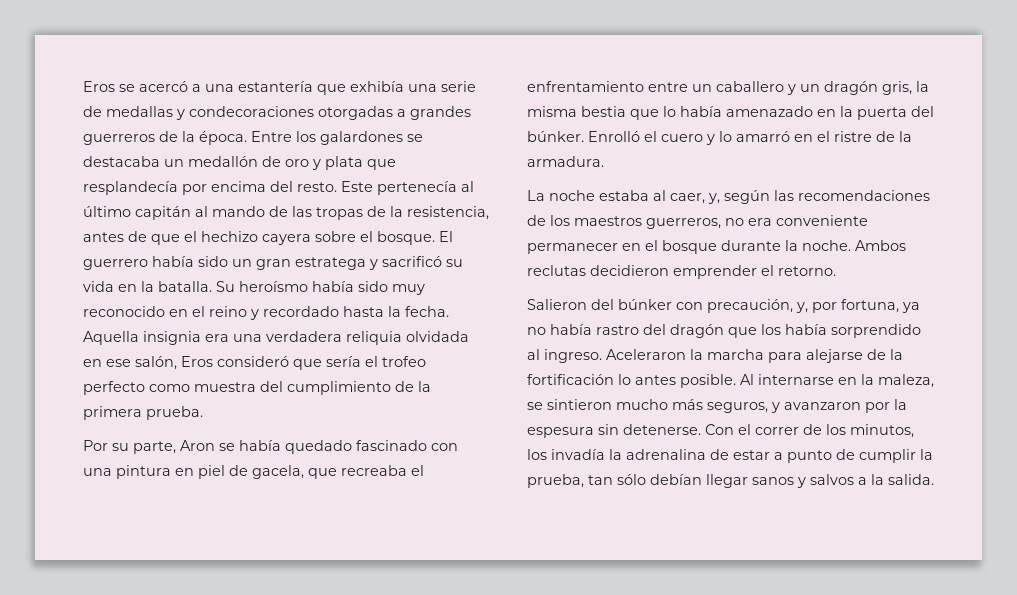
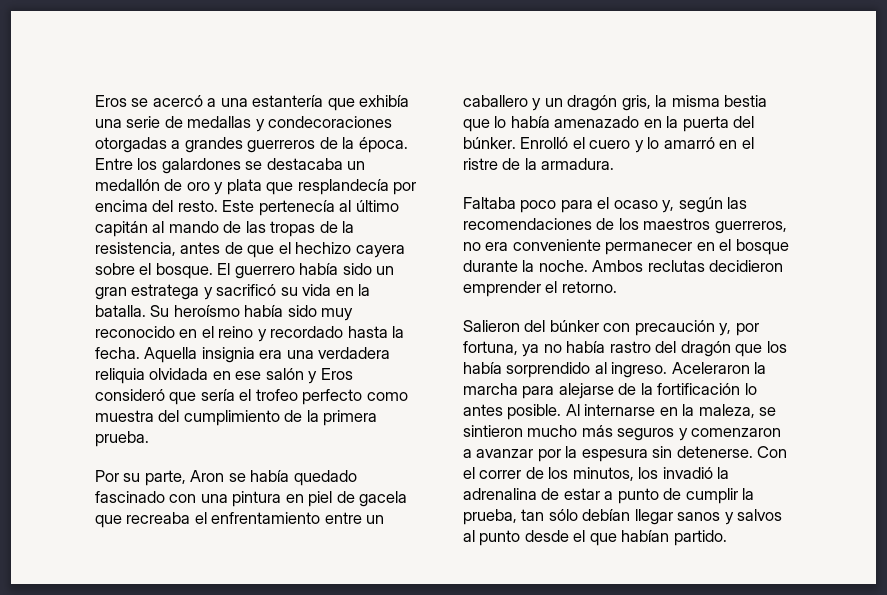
- Aquella insignia era una verdadera reliquia olvidada en ese salón, Eros consideró que sería el trofeo perfecto como muestra del cumplimiento de la primera prueba.
+ Aquella insignia era una verdadera reliquia olvidada en ese salón y Eros consideró que sería el trofeo perfecto como muestra del cumplimiento de la primera prueba.
- Por su parte, Aron se había quedado fascinado con una pintura en piel de gacela, que recreaba el enfrentamiento entre un caballero y un dragón gris, la misma bestia que lo había amenazado en la puerta del búnker.
+ Por su parte, Aron se había quedado fascinado con una pintura en piel de gacela que recreaba el enfrentamiento entre un caballero y un dragón gris, la misma bestia que lo había amenazado en la puerta del búnker.
- La noche estaba al caer, y, según las recomendaciones de los maestros guerreros, no era conveniente permanecer en el bosque durante la noche.
+ Faltaba poco para el ocaso y, según las recomendaciones de los maestros guerreros, no era conveniente permanecer en el bosque durante la noche.
- Salieron del búnker con precaución, y, por fortuna, ya no había rastro del dragón que los había sorprendido al ingreso.
+ Salieron del búnker con precaución y, por fortuna, ya no había rastro del dragón que los había sorprendido al ingreso.
- Al internarse en la maleza, se sintieron mucho más seguros, y avanzaron por la espesura sin detenerse.
+ Al internarse en la maleza, se sintieron mucho más seguros y comenzaron a avanzar por la espesura sin detenerse.
- Con el correr de los minutos, los invadía la adrenalina de estar a punto de cumplir la prueba, tan sólo debían llegar sanos y salvos a la salida.
+ Con el correr de los minutos, los invadió la adrenalina de estar a punto de cumplir la prueba, tan sólo debían llegar sanos y salvos al punto desde el que habían partido.

